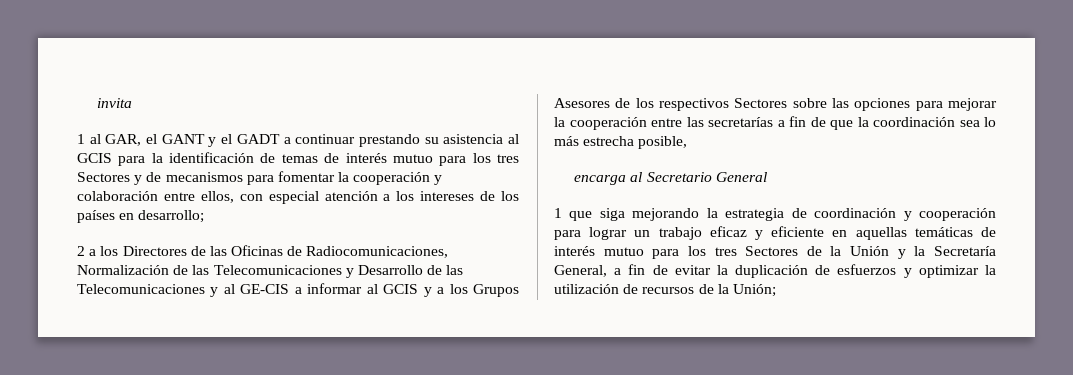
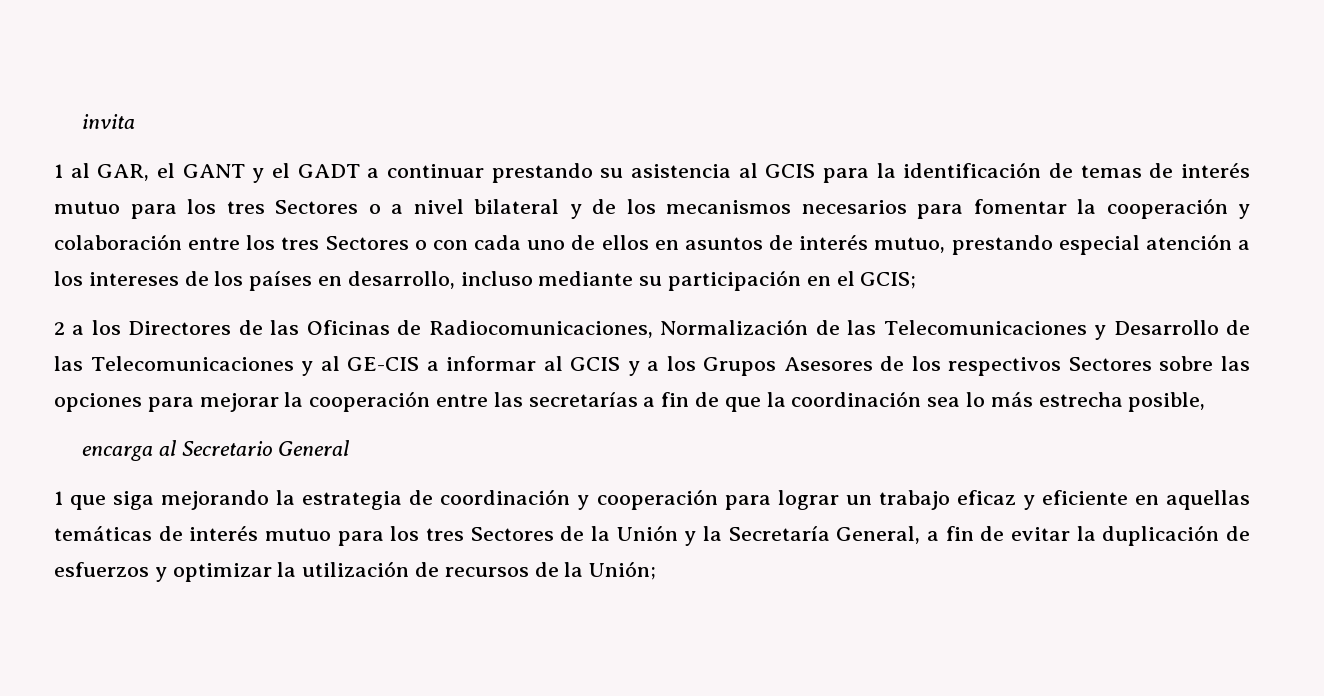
- 1 al GAR, el GANT y el GADT a continuar prestando su asistencia al GCIS para la identificación de temas de interés mutuo para los tres Sectores y de mecanismos para fomentar la cooperación y colaboración entre ellos, con especial atención a los intereses de los países en desarrollo;
+ 1 al GAR, el GANT y el GADT a continuar prestando su asistencia al GCIS para la identificación de temas de interés mutuo para los tres Sectores o a nivel bilateral y de los mecanismos necesarios para fomentar la cooperación y colaboración entre los tres Sectores o con cada uno de ellos en asuntos de interés mutuo, prestando especial atención a los intereses de los países en desarrollo, incluso mediante su participación en el GCIS;

